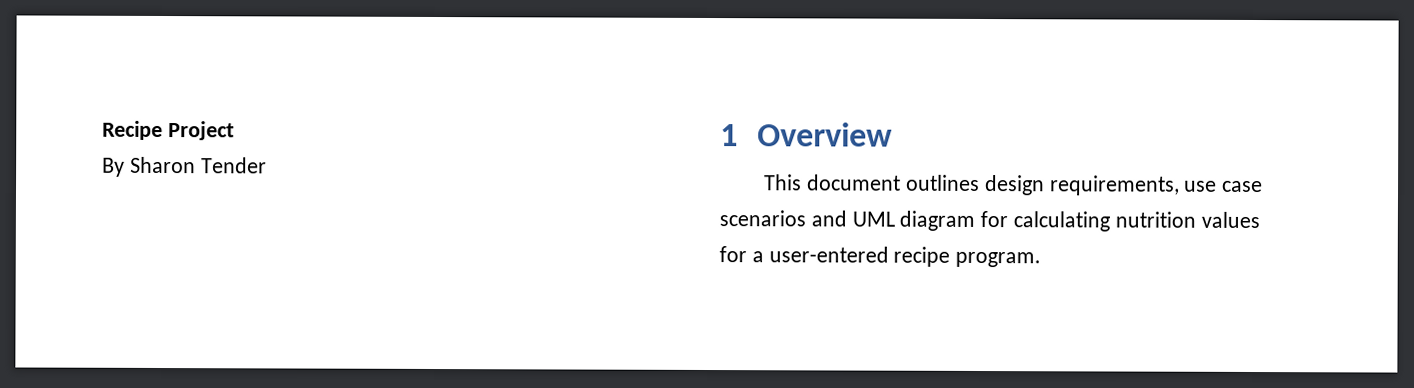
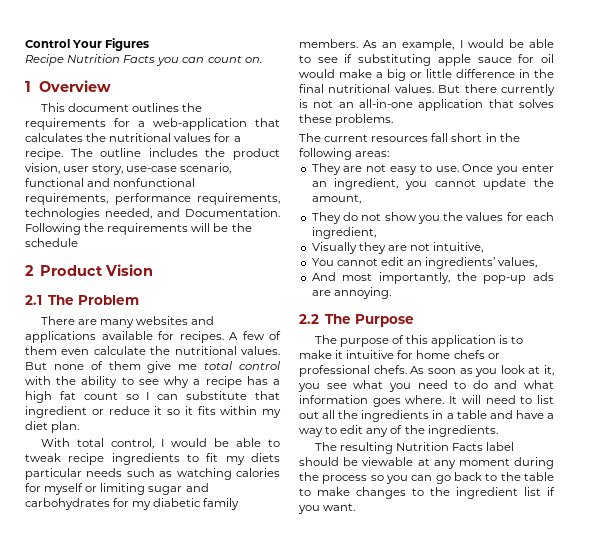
- Recipe Project
- By Sharon Tender
+ Control Your Figures
+ Recipe Nutrition Facts you can count on.
- This document outlines design requirements, use case scenarios and UML diagram for calculating nutrition values for a user-entered recipe program.
+ This document outlines the requirements for a web-application that calculates the nutritional values for a recipe. The outline includes the product vision, user story, use-case scenario, functional and nonfunctional requirements, performance requirements, technologies needed, and Documentation. Following the requirements will be the schedule
+ 2 Product Vision
+ 2.1 The Problem
+ There are many websites and applications available for recipes. A few of them even calculate the nutritional values. But none of them give me total control with the ability to see why a recipe has a high fat count so I can substitute that ingredient or reduce it so it fits within my diet plan.
+ With total control, I would be able to tweak recipe ingredients to fit my diets particular needs such as watching calories for myself or limiting sugar and carbohydrates for my diabetic family members. As an example, I would be able to see if substituting apple sauce for oil would make a big or little difference in the final nutritional values. But there currently is not an all-in-one application that solves these problems.
+ The current resources fall short in the following areas:
+ They are not easy to use. Once you enter an ingredient, you cannot update the amount,
+ They do not show you the values for each ingredient,
+ Visually they are not intuitive,
+ You cannot edit an ingredients’ values,
+ And most importantly, the pop-up ads are annoying.
+ 2.2 The Purpose
+ The purpose of this application is to make it intuitive for home chefs or professional chefs. As soon as you look at it, you see what you need to do and what information goes where. It will need to list out all the ingredients in a table and have a way to edit any of the ingredients.
+ The resulting Nutrition Facts label should be viewable at any moment during the process so you can go back to the table to make changes to the ingredient list if you want.

